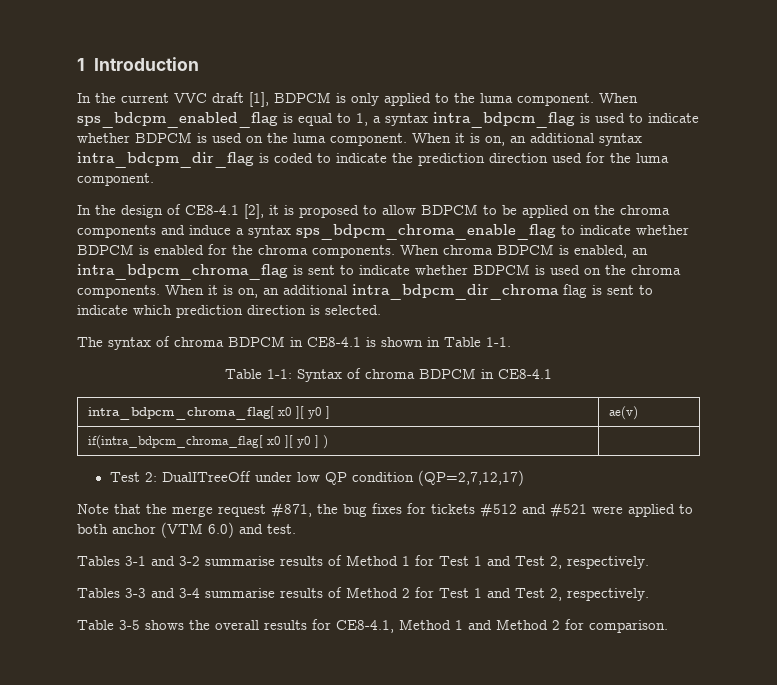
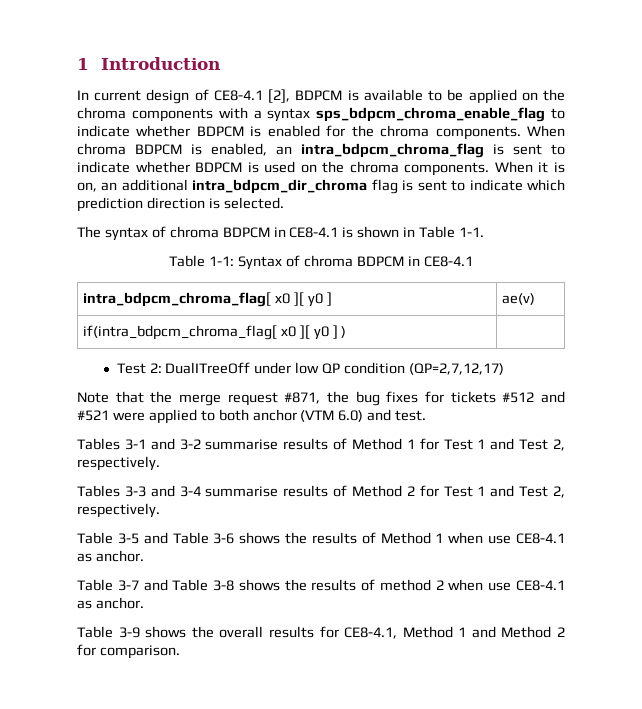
- In the current VVC draft [1], BDPCM is only applied to the luma component. When sps_bdcpm_enabled_flag is equal to 1, a syntax intra_bdpcm_flag is used to indicate whether BDPCM is used on the luma component. When it is on, an additional syntax intra_bdcpm_dir_flag is coded to indicate the prediction direction used for the luma component.
- In the design of CE8-4.1 [2], it is proposed to allow BDPCM to be applied on the chroma components and induce a syntax sps_bdpcm_chroma_enable_flag to indicate whether BDPCM is enabled for the chroma components.
+ In current design of CE8-4.1 [2], BDPCM is available to be applied on the chroma components with a syntax sps_bdpcm_chroma_enable_flag to indicate whether BDPCM is enabled for the chroma components.
- Table 3-5 shows the overall results for CE8-4.1, Method 1 and Method 2 for comparison.
+ Table 3-5 and Table 3-6 shows the results of Method 1 when use CE8-4.1 as anchor.
+ Table 3-7 and Table 3-8 shows the results of method 2 when use CE8-4.1 as anchor.
+ Table 3-9 shows the overall results for CE8-4.1, Method 1 and Method 2 for comparison.

